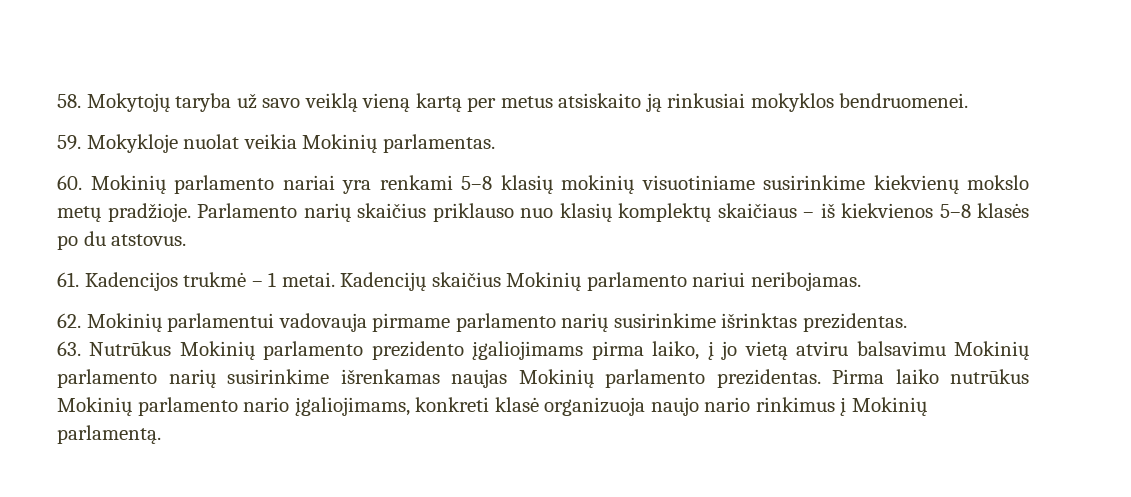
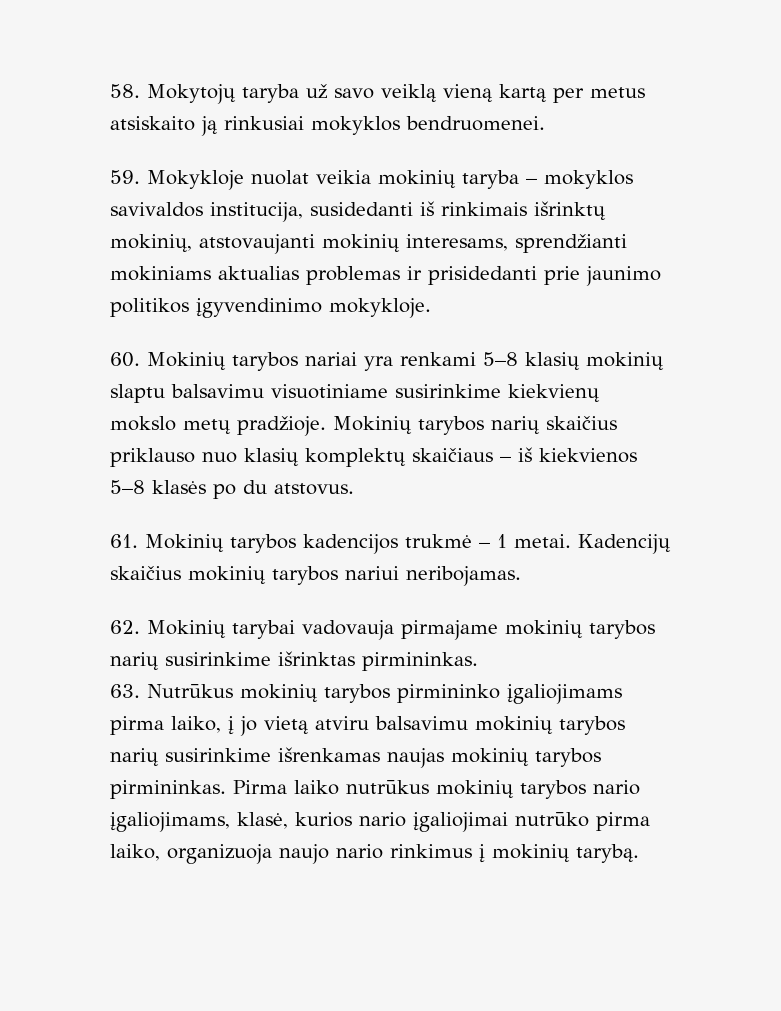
- 59. Mokykloje nuolat veikia Mokinių parlamentas.
+ 59. Mokykloje nuolat veikia mokinių taryba – mokyklos savivaldos institucija, susidedanti iš rinkimais išrinktų mokinių, atstovaujanti mokinių interesams, sprendžianti mokiniams aktualias problemas ir prisidedanti prie jaunimo politikos įgyvendinimo mokykloje.
- 60. Mokinių parlamento nariai yra renkami 5–8 klasių mokinių visuotiniame susirinkime kiekvienų mokslo metų pradžioje.
+ 60. Mokinių tarybos nariai yra renkami 5–8 klasių mokinių slaptu balsavimu visuotiniame susirinkime kiekvienų mokslo metų pradžioje.
- Parlamento narių skaičius priklauso nuo klasių komplektų skaičiaus – iš kiekvienos 5–8 klasės po du atstovus.
+ Mokinių tarybos narių skaičius priklauso nuo klasių komplektų skaičiaus – iš kiekvienos 5–8 klasės po du atstovus.
- 61. Kadencijos trukmė – 1 metai.
+ 61. Mokinių tarybos kadencijos trukmė – 1 metai.
- Kadencijų skaičius Mokinių parlamento nariui neribojamas.
+ Kadencijų skaičius mokinių tarybos nariui neribojamas.
- 62. Mokinių parlamentui vadovauja pirmame parlamento narių susirinkime išrinktas prezidentas.
+ 62. Mokinių tarybai vadovauja pirmajame mokinių tarybos narių susirinkime išrinktas pirmininkas.
- 63. Nutrūkus Mokinių parlamento prezidento įgaliojimams pirma laiko, į jo vietą atviru balsavimu Mokinių parlamento narių susirinkime išrenkamas naujas Mokinių parlamento prezidentas. Pirma laiko nutrūkus Mokinių parlamento nario įgaliojimams, konkreti klasė organizuoja naujo nario rinkimus į Mokinių parlamentą.
+ 63. Nutrūkus mokinių tarybos pirmininko įgaliojimams pirma laiko, į jo vietą atviru balsavimu mokinių tarybos narių susirinkime išrenkamas naujas mokinių tarybos pirmininkas. Pirma laiko nutrūkus mokinių tarybos nario įgaliojimams, klasė, kurios nario įgaliojimai nutrūko pirma laiko, organizuoja naujo nario rinkimus į mokinių tarybą.

